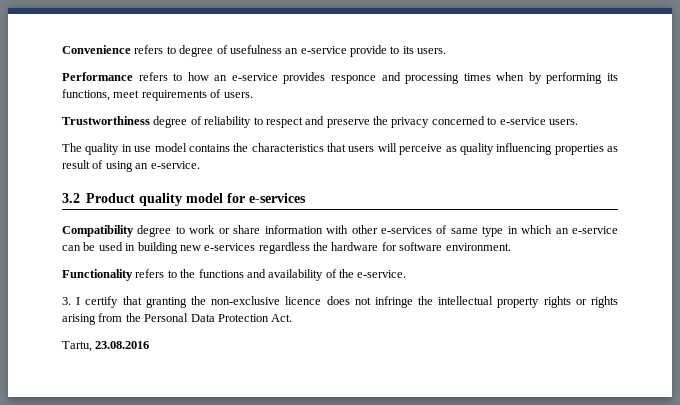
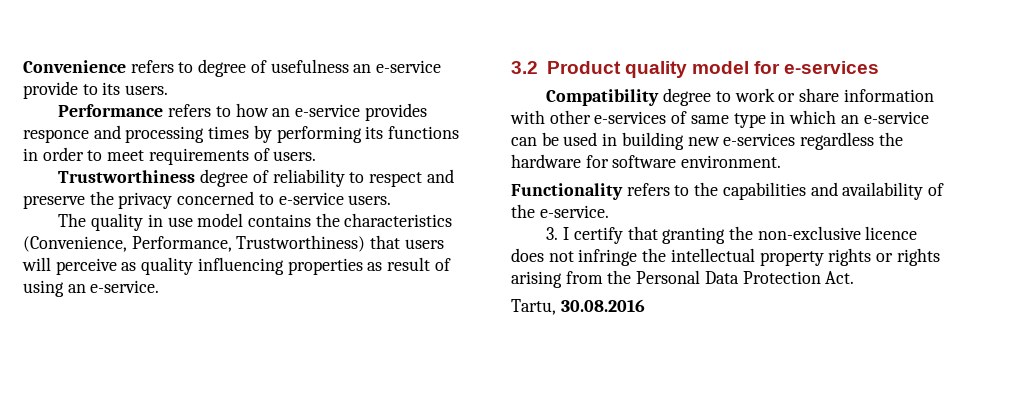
- Performance refers to how an e-service provides responce and processing times when by performing its functions, meet requirements of users.
+ Performance refers to how an e-service provides responce and processing times by performing its functions in order to meet requirements of users.
- The quality in use model contains the characteristics that users will perceive as quality influencing properties as result of using an e-service.
+ The quality in use model contains the characteristics (Convenience, Performance, Trustworthiness) that users will perceive as quality influencing properties as result of using an e-service.
- Functionality refers to the functions and availability of the e-service.
+ Functionality refers to the capabilities and availability of the e-service.
- Tartu, 23.08.2016
+ Tartu, 30.08.2016

